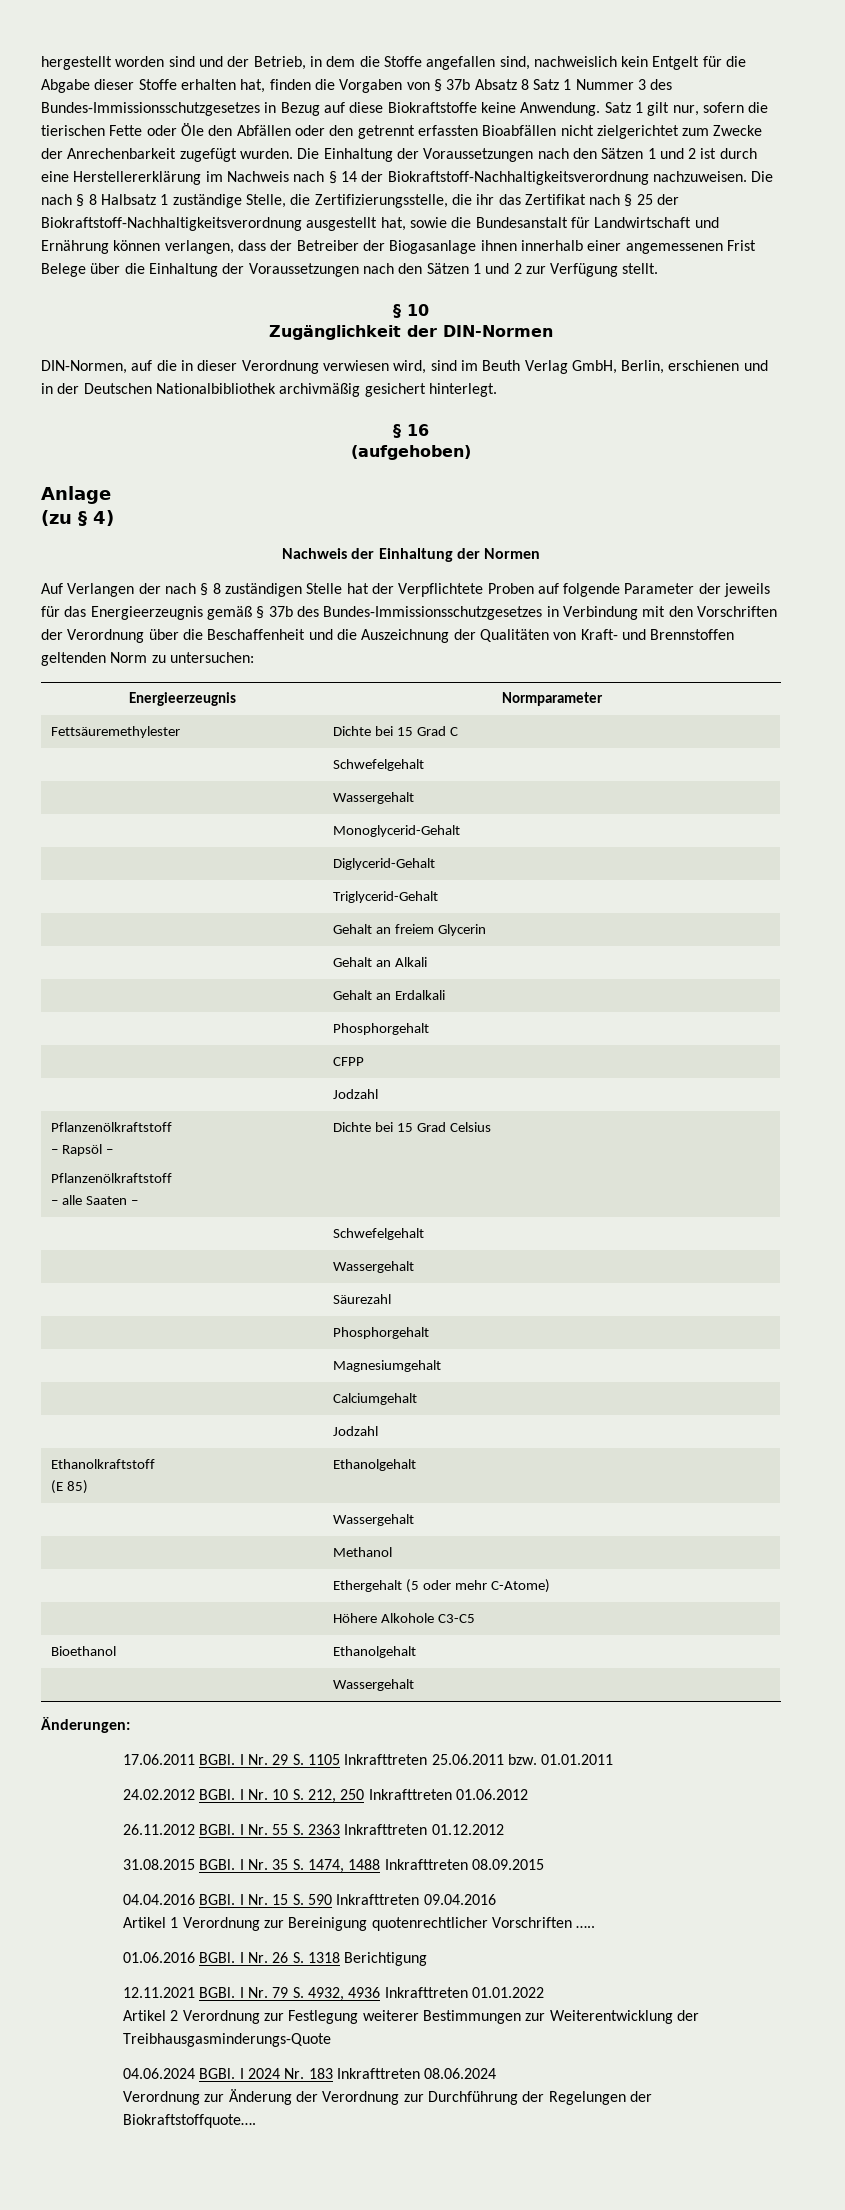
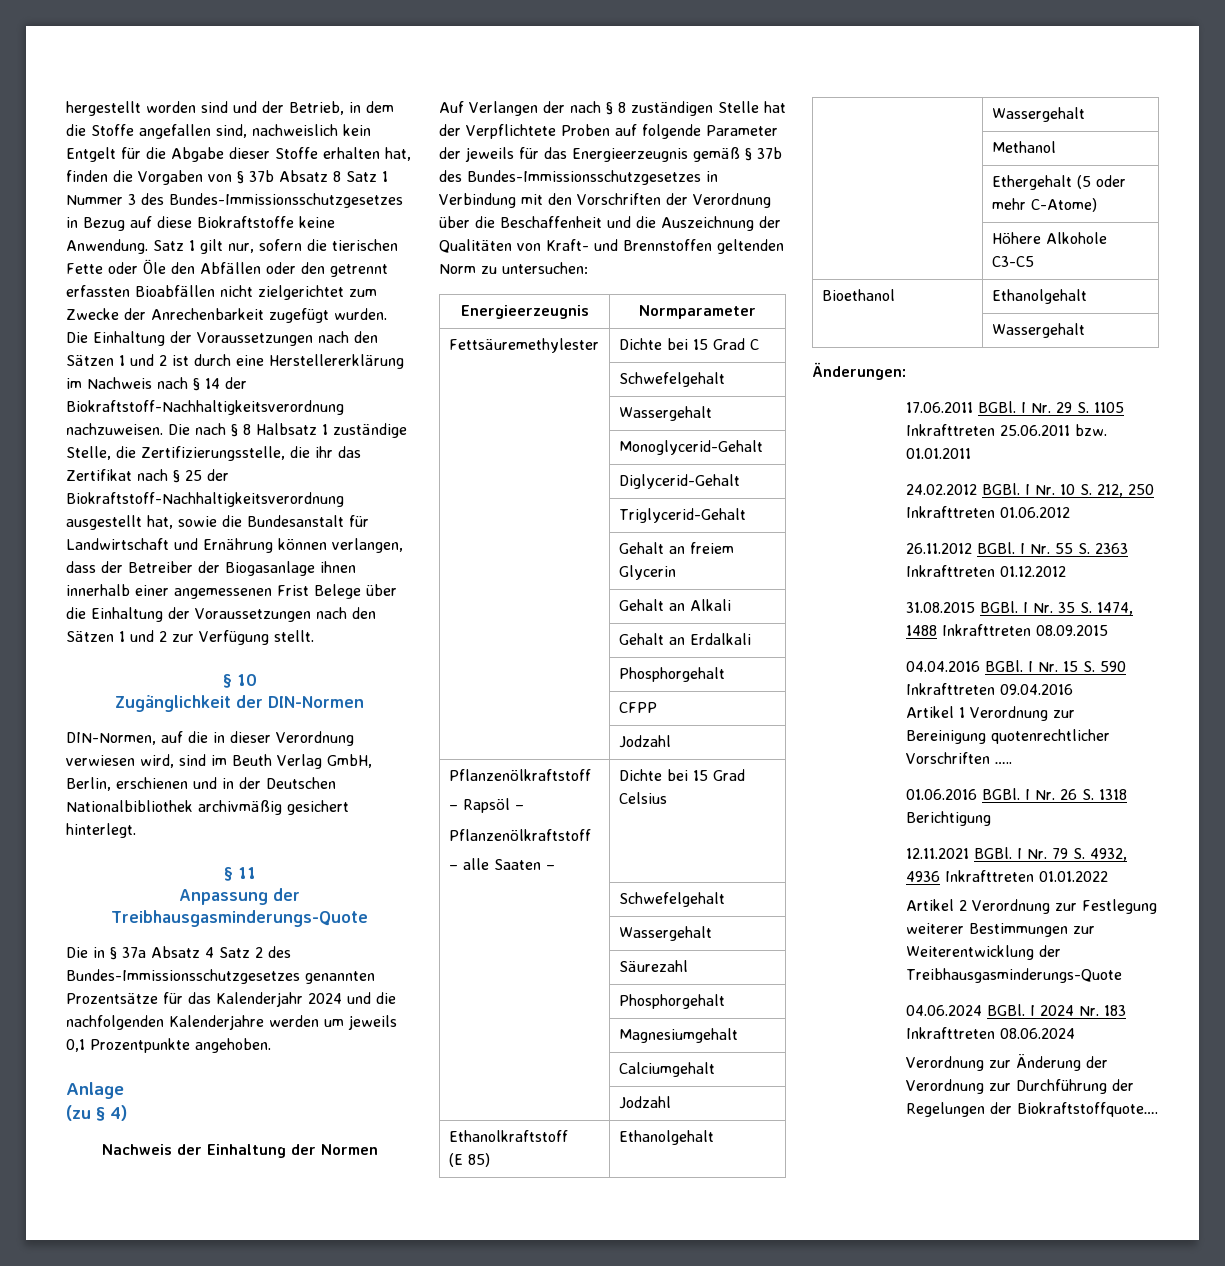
- § 16
- (aufgehoben)
+ § 11
+ Anpassung der Treibhausgasminderungs-Quote
+ Die in § 37a Absatz 4 Satz 2 des Bundes-Immissionsschutzgesetzes genannten Prozentsätze für das Kalenderjahr 2024 und die nachfolgenden Kalenderjahre werden um jeweils 0,1 Prozentpunkte angehoben.

